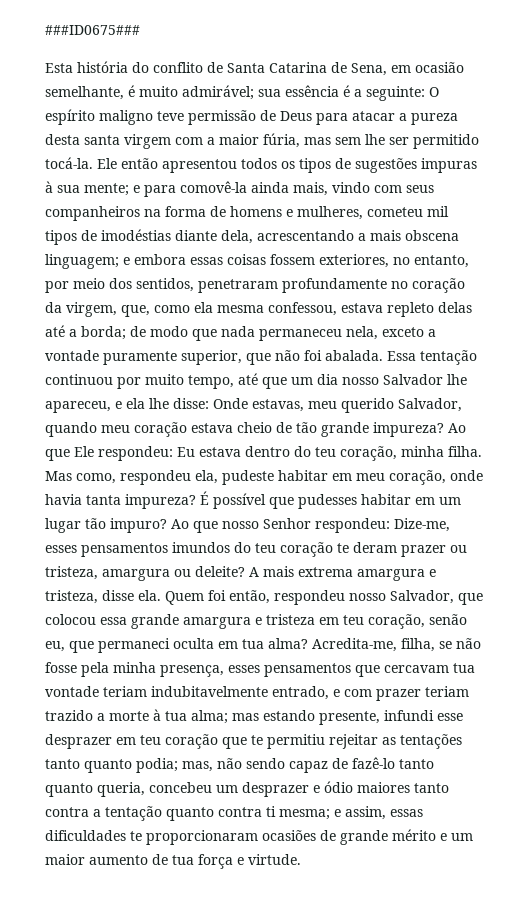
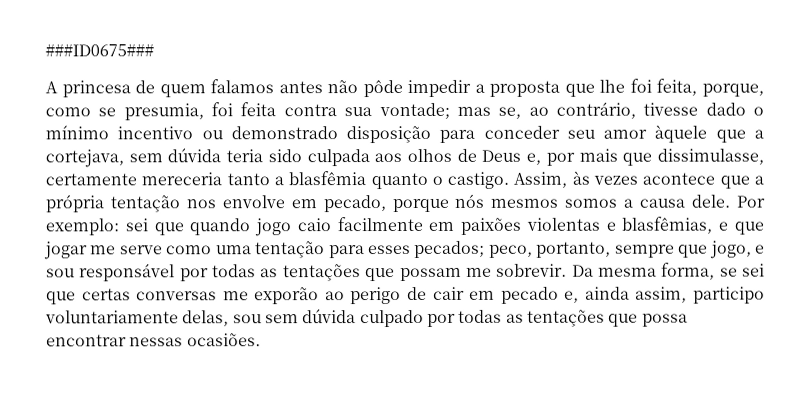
- Esta história do conflito de Santa Catarina de Sena, em ocasião semelhante, é muito admirável; sua essência é a seguinte: O espírito maligno teve permissão de Deus para atacar a pureza desta santa virgem com a maior fúria, mas sem lhe ser permitido tocá-la. Ele então apresentou todos os tipos de sugestões impuras à sua mente; e para comovê-la ainda mais, vindo com seus companheiros na forma de homens e mulheres, cometeu mil tipos de imodéstias diante dela, acrescentando a mais obscena linguagem; e embora essas coisas fossem exteriores, no entanto, por meio dos sentidos, penetraram profundamente no coração da virgem, que, como ela mesma confessou, estava repleto delas até a borda; de modo que nada permaneceu nela, exceto a vontade puramente superior, que não foi abalada. Essa tentação continuou por muito tempo, até que um dia nosso Salvador lhe apareceu, e ela lhe disse: Onde estavas, meu querido Salvador, quando meu coração estava cheio de tão grande impureza? Ao que Ele respondeu: Eu estava dentro do teu coração, minha filha. Mas como, respondeu ela, pudeste habitar em meu coração, onde havia tanta impureza? É possível que pudesses habitar em um lugar tão impuro? Ao que nosso Senhor respondeu: Dize-me, esses pensamentos imundos do teu coração te deram prazer ou tristeza, amargura ou deleite? A mais extrema amargura e tristeza, disse ela. Quem foi então, respondeu nosso Salvador, que colocou essa grande amargura e tristeza em teu coração, senão eu, que permaneci oculta em tua alma? Acredita-me, filha, se não fosse pela minha presença, esses pensamentos que cercavam tua vontade teriam indubitavelmente entrado, e com prazer teriam trazido a morte à tua alma; mas estando presente, infundi esse desprazer em teu coração que te permitiu rejeitar as tentações tanto quanto podia; mas, não sendo capaz de fazê-lo tanto quanto queria, concebeu um desprazer e ódio maiores tanto contra a tentação quanto contra ti mesma; e assim, essas dificuldades te proporcionaram ocasiões de grande mérito e um maior aumento de tua força e virtude.
+ A princesa de quem falamos antes não pôde impedir a proposta que lhe foi feita, porque, como se presumia, foi feita contra sua vontade; mas se, ao contrário, tivesse dado o mínimo incentivo ou demonstrado disposição para conceder seu amor àquele que a cortejava, sem dúvida teria sido culpada aos olhos de Deus e, por mais que dissimulasse, certamente mereceria tanto a blasfêmia quanto o castigo. Assim, às vezes acontece que a própria tentação nos envolve em pecado, porque nós mesmos somos a causa dele. Por exemplo: sei que quando jogo caio facilmente em paixões violentas e blasfêmias, e que jogar me serve como uma tentação para esses pecados; peco, portanto, sempre que jogo, e sou responsável por todas as tentações que possam me sobrevir. Da mesma forma, se sei que certas conversas me exporão ao perigo de cair em pecado e, ainda assim, participo voluntariamente delas, sou sem dúvida culpado por todas as tentações que possa encontrar nessas ocasiões.

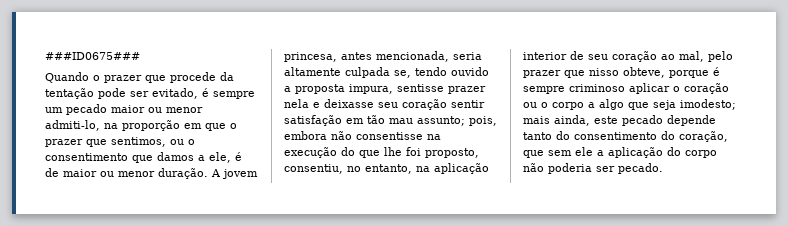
- A princesa de quem falamos antes não pôde impedir a proposta que lhe foi feita, porque, como se presumia, foi feita contra sua vontade; mas se, ao contrário, tivesse dado o mínimo incentivo ou demonstrado disposição para conceder seu amor àquele que a cortejava, sem dúvida teria sido culpada aos olhos de Deus e, por mais que dissimulasse, certamente mereceria tanto a blasfêmia quanto o castigo. Assim, às vezes acontece que a própria tentação nos envolve em pecado, porque nós mesmos somos a causa dele. Por exemplo: sei que quando jogo caio facilmente em paixões violentas e blasfêmias, e que jogar me serve como uma tentação para esses pecados; peco, portanto, sempre que jogo, e sou responsável por todas as tentações que possam me sobrevir. Da mesma forma, se sei que certas conversas me exporão ao perigo de cair em pecado e, ainda assim, participo voluntariamente delas, sou sem dúvida culpado por todas as tentações que possa encontrar nessas ocasiões.
+ Quando o prazer que procede da tentação pode ser evitado, é sempre um pecado maior ou menor admiti-lo, na proporção em que o prazer que sentimos, ou o consentimento que damos a ele, é de maior ou menor duração. A jovem princesa, antes mencionada, seria altamente culpada se, tendo ouvido a proposta impura, sentisse prazer nela e deixasse seu coração sentir satisfação em tão mau assunto; pois, embora não consentisse na execução do que lhe foi proposto, consentiu, no entanto, na aplicação interior de seu coração ao mal, pelo prazer que nisso obteve, porque é sempre criminoso aplicar o coração ou o corpo a algo que seja imodesto; mais ainda, este pecado depende tanto do consentimento do coração, que sem ele a aplicação do corpo não poderia ser pecado.

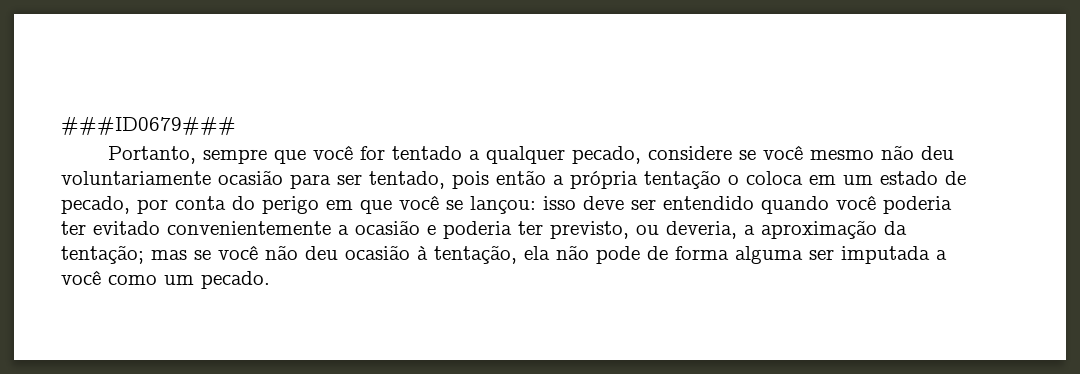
- ###ID0675###
- Quando o prazer que procede da tentação pode ser evitado, é sempre um pecado maior ou menor admiti-lo, na proporção em que o prazer que sentimos, ou o consentimento que damos a ele, é de maior ou menor duração. A jovem princesa, antes mencionada, seria altamente culpada se, tendo ouvido a proposta impura, sentisse prazer nela e deixasse seu coração sentir satisfação em tão mau assunto; pois, embora não consentisse na execução do que lhe foi proposto, consentiu, no entanto, na aplicação interior de seu coração ao mal, pelo prazer que nisso obteve, porque é sempre criminoso aplicar o coração ou o corpo a algo que seja imodesto; mais ainda, este pecado depende tanto do consentimento do coração, que sem ele a aplicação do corpo não poderia ser pecado.
+ ###ID0679###
+ Portanto, sempre que você for tentado a qualquer pecado, considere se você mesmo não deu voluntariamente ocasião para ser tentado, pois então a própria tentação o coloca em um estado de pecado, por conta do perigo em que você se lançou: isso deve ser entendido quando você poderia ter evitado convenientemente a ocasião e poderia ter previsto, ou deveria, a aproximação da tentação; mas se você não deu ocasião à tentação, ela não pode de forma alguma ser imputada a você como um pecado.

